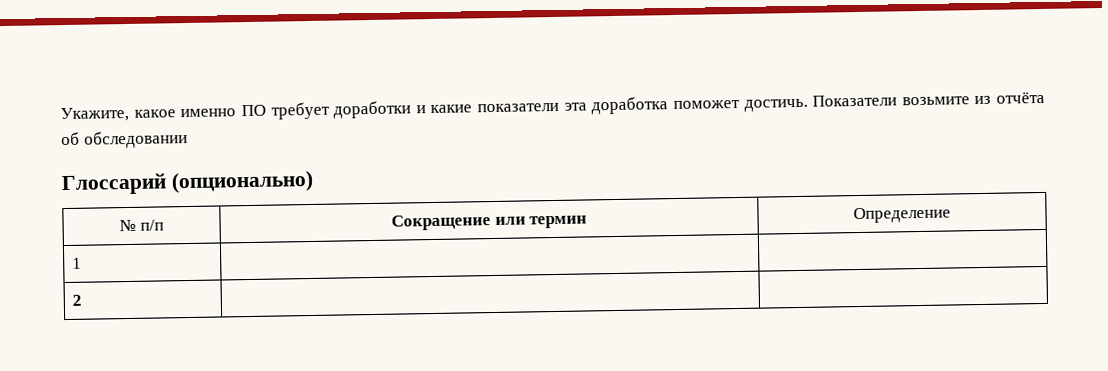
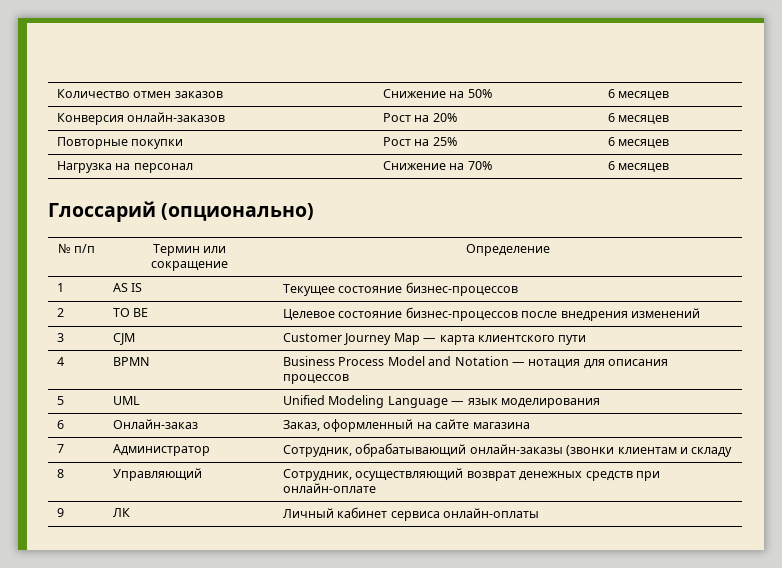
- Укажите, какое именно ПО требует доработки и какие показатели эта доработка поможет достичь. Показатели возьмите из отчёта об обследовании
+ Количество отмен заказов | Снижение на 50% | 6 месяцев
+ Конверсия онлайн-заказов | Рост на 20% | 6 месяцев
+ Повторные покупки | Рост на 25% | 6 месяцев
+ Нагрузка на персонал | Снижение на 70% | 6 месяцев
- № п/п | Сокращение или термин | Определение
+ № п/п | Термин или сокращение | Определение
- 1 | |
- 2 | |
+ 1 | AS IS | Текущее состояние бизнес-процессов
+ 2 | TO BE | Целевое состояние бизнес-процессов после внедрения изменений
+ 3 | CJM | Customer Journey Map — карта клиентского пути
+ 4 | BPMN | Business Process Model and Notation — нотация для описания процессов
+ 5 | UML | Unified Modeling Language — язык моделирования
+ 6 | Онлайн-заказ | Заказ, оформленный на сайте магазина
+ 7 | Администратор | Сотрудник, обрабатывающий онлайн-заказы (звонки клиентам и складу
+ 8 | Управляющий | Сотрудник, осуществляющий возврат денежных средств при онлайн-оплате
+ 9 | ЛК | Личный кабинет сервиса онлайн-оплаты

